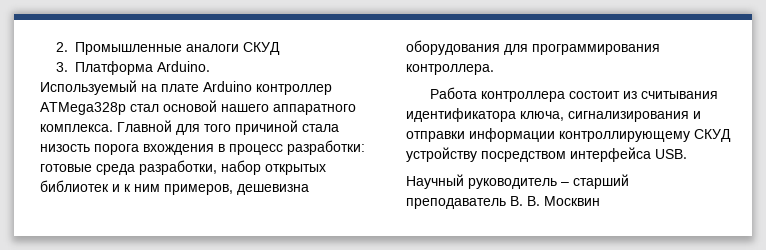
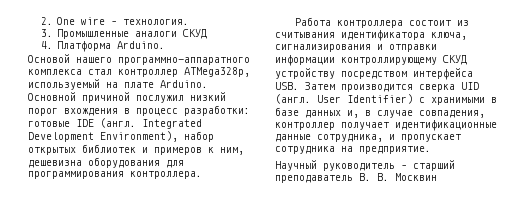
- 2. Промышленные аналоги СКУД
+ 2. One wire – технология.
+ 3. Промышленные аналоги СКУД
- 3. Платформа Arduino.
+ 4. Платформа Arduino.
- Используемый на плате Arduino контроллер ATMega328p стал основой нашего аппаратного комплекса. Главной для того причиной стала низость порога вхождения в процесс разработки: готовые среда разработки, набор открытых библиотек и к ним примеров, дешевизна оборудования для программирования контроллера.
+ Основой нашего программно-аппаратного комплекса стал контроллер ATMega328p, используемый на плате Arduino. Основной причиной послужил низкий порог вхождения в процесс разработки: готовые IDE (англ. Integrated Development Environment), набор открытых библиотек и примеров к ним, дешевизна оборудования для программирования контроллера.
- Работа контроллера состоит из считывания идентификатора ключа, сигнализирования и отправки информации контроллирующему СКУД устройству посредством интерфейса USB.
+ Работа контроллера состоит из считывания идентификатора ключа, сигнализирования и отправки информации контроллирующему СКУД устройству посредством интерфейса USB. Затем производится сверка UID (англ. User Identifier) с хранимыми в базе данных и, в случае совпадения, контроллер получает идентификационные данные сотрудника, и пропускает сотрудника на предприятие.

